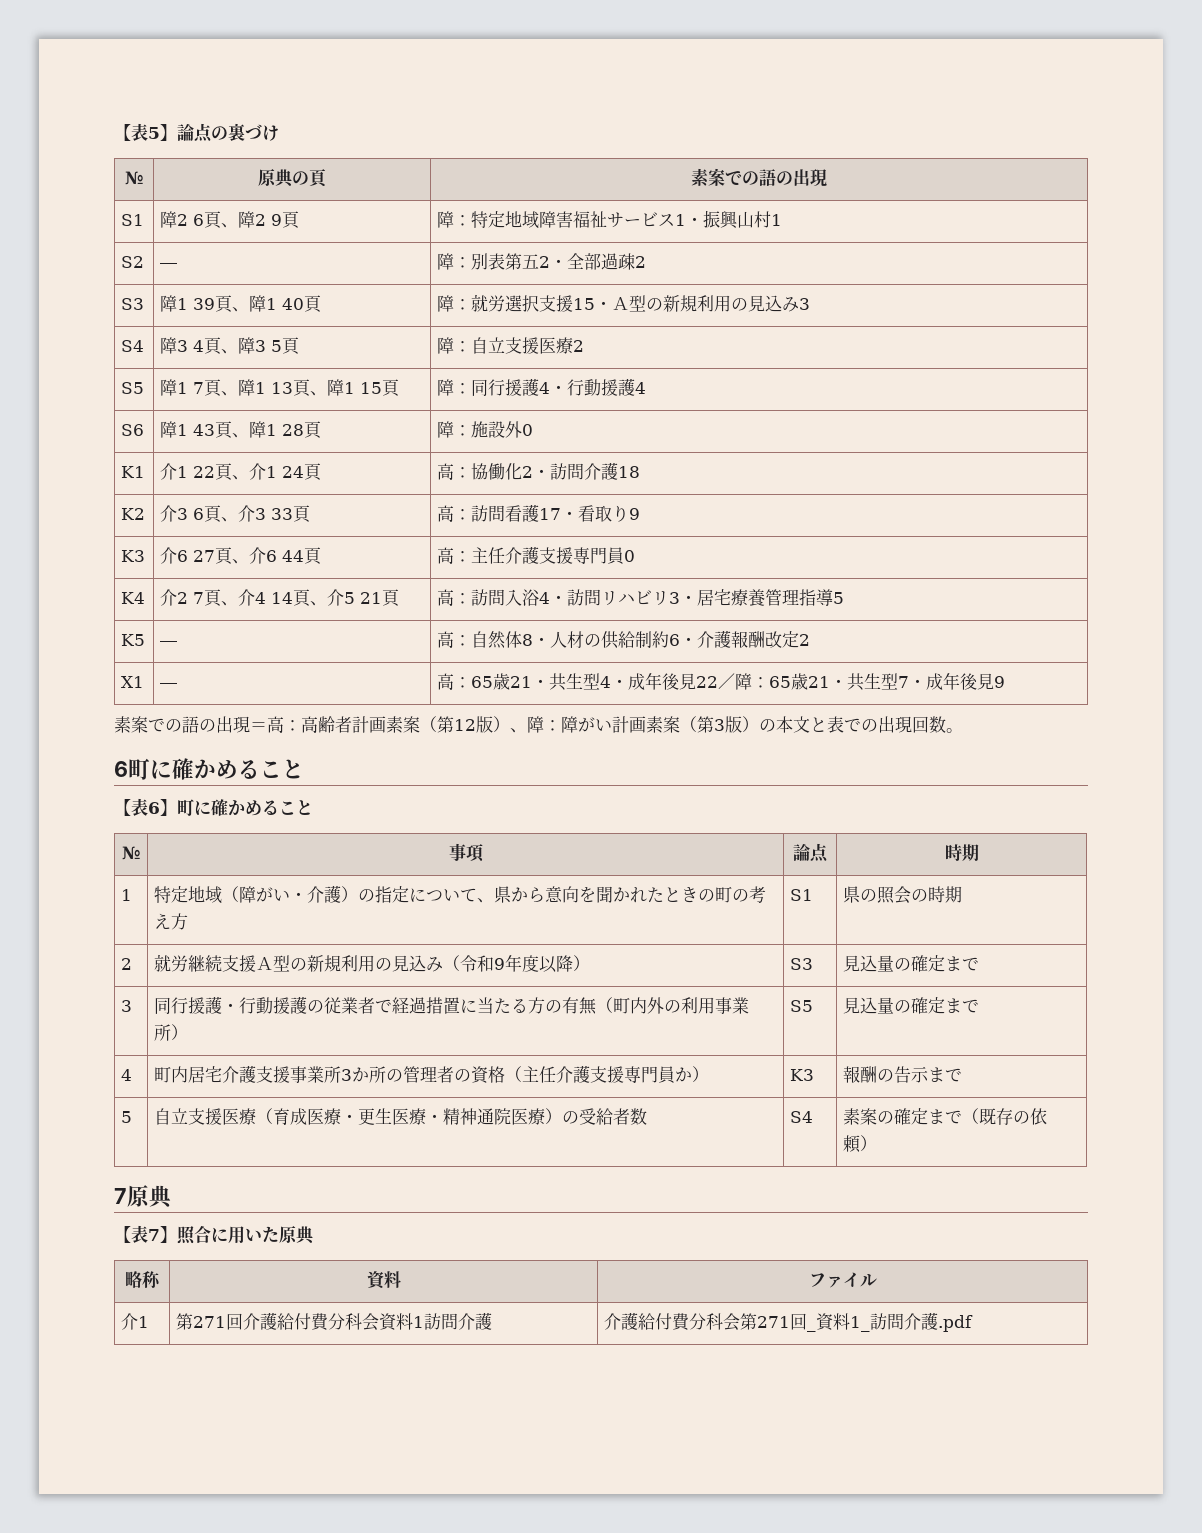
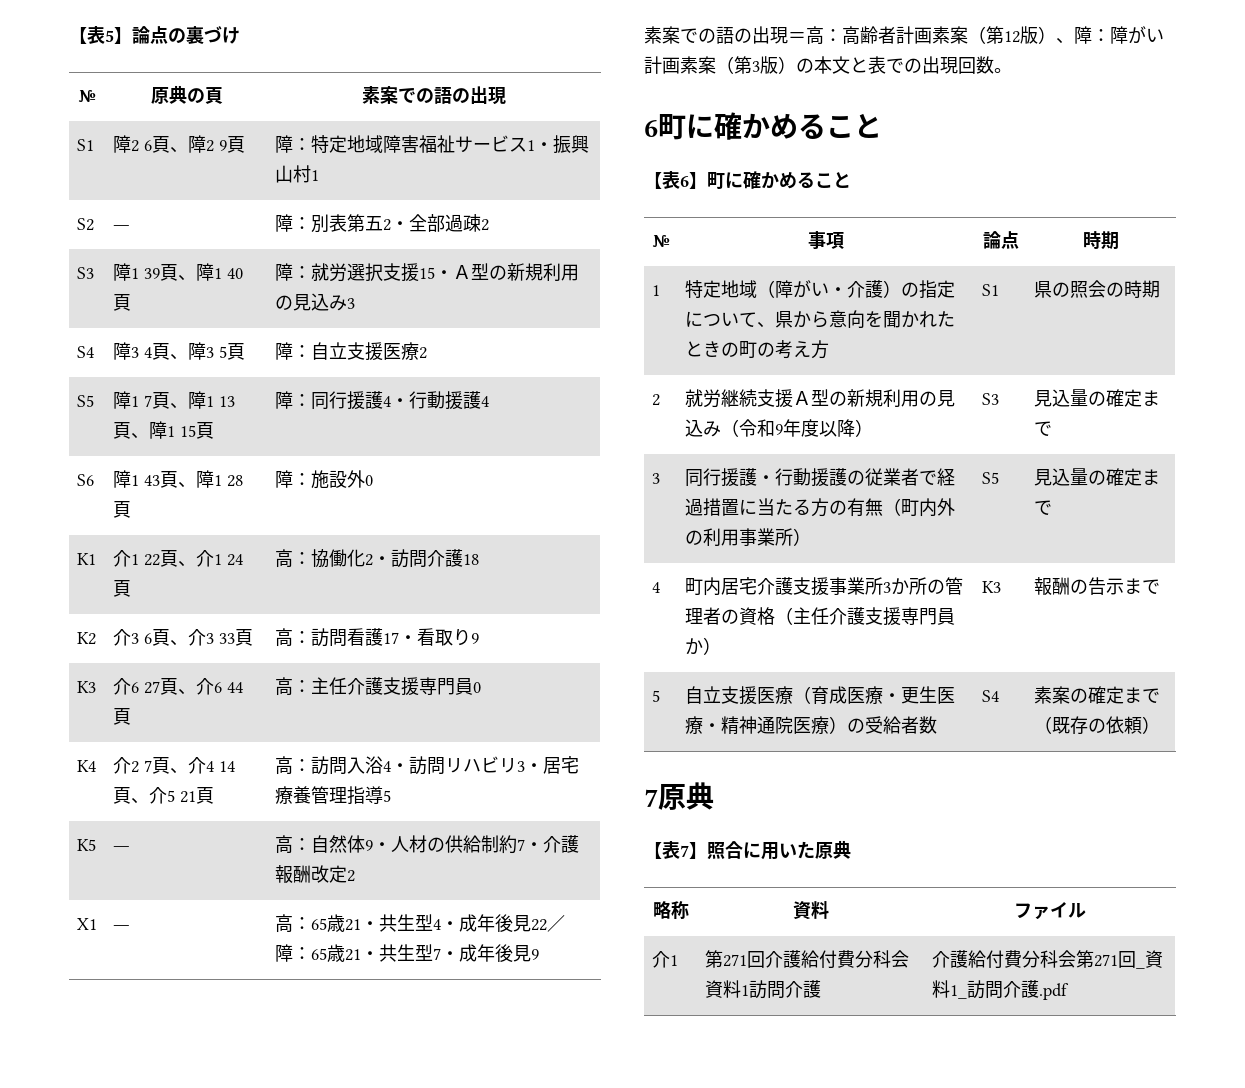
- K5 | ― | 高：自然体8・人材の供給制約6・介護報酬改定2
+ K5 | ― | 高：自然体9・人材の供給制約7・介護報酬改定2

